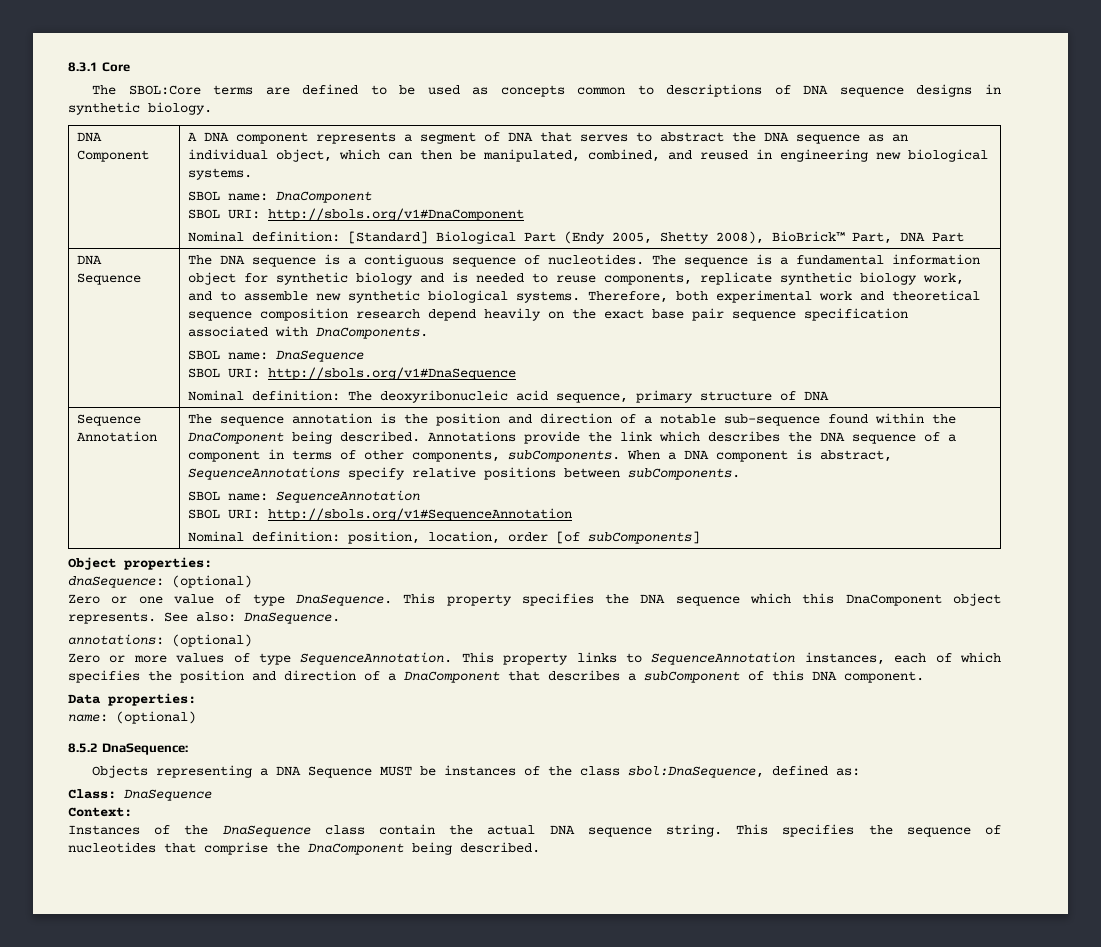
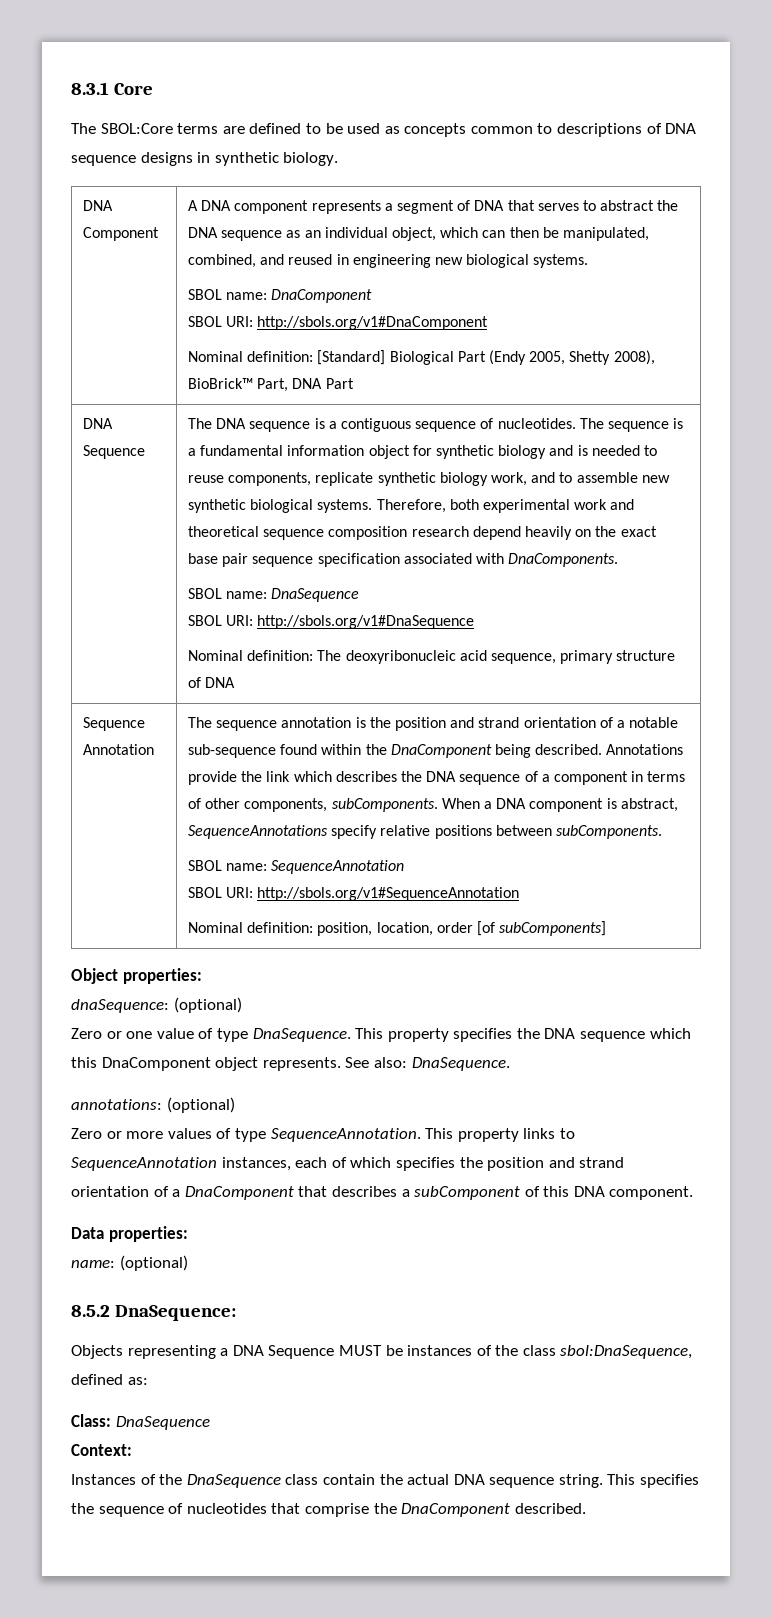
- The sequence annotation is the position and direction of a notable sub-sequence found within the DnaComponent being described.
+ The sequence annotation is the position and strand orientation of a notable sub-sequence found within the DnaComponent being described.
- This property links to SequenceAnnotation instances, each of which specifies the position and direction of a DnaComponent that describes a subComponent of this DNA component.
+ This property links to SequenceAnnotation instances, each of which specifies the position and strand orientation of a DnaComponent that describes a subComponent of this DNA component.
- This specifies the sequence of nucleotides that comprise the DnaComponent being described.
+ This specifies the sequence of nucleotides that comprise the DnaComponent described.

